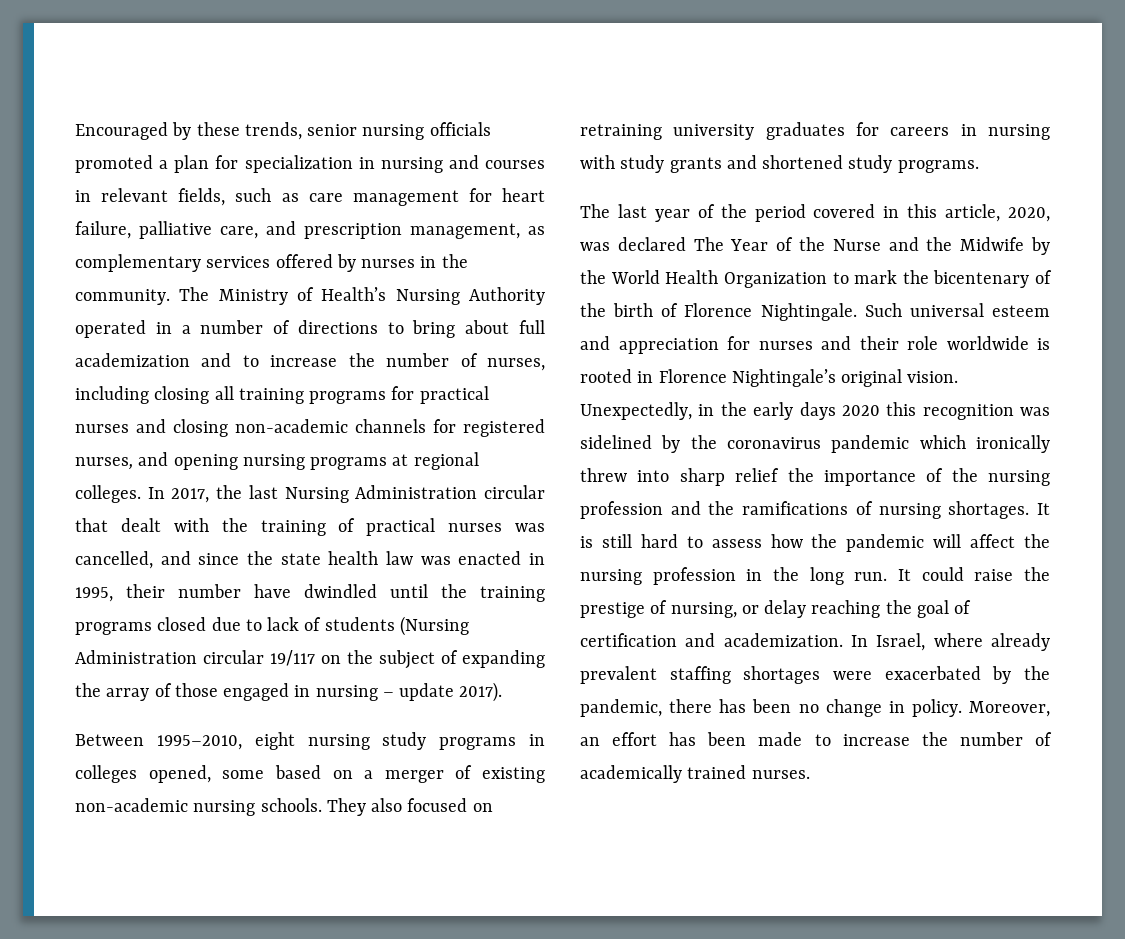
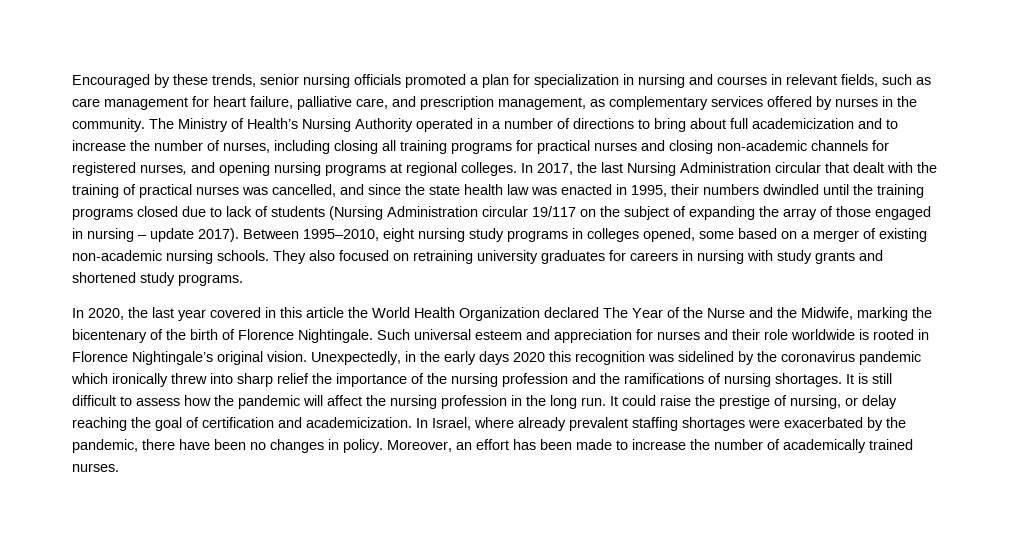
- The Ministry of Health’s Nursing Authority operated in a number of directions to bring about full academization and to increase the number of nurses, including closing all training programs for practical nurses and closing non-academic channels for registered nurses, and opening nursing programs at regional colleges.
+ The Ministry of Health’s Nursing Authority operated in a number of directions to bring about full academicization and to increase the number of nurses, including closing all training programs for practical nurses and closing non-academic channels for registered nurses, and opening nursing programs at regional colleges.
- In 2017, the last Nursing Administration circular that dealt with the training of practical nurses was cancelled, and since the state health law was enacted in 1995, their number have dwindled until the training programs closed due to lack of students (Nursing Administration circular 19/117 on the subject of expanding the array of those engaged in nursing – update 2017).
- Between 1995–2010, eight nursing study programs in colleges opened, some based on a merger of existing non-academic nursing schools.
+ In 2017, the last Nursing Administration circular that dealt with the training of practical nurses was cancelled, and since the state health law was enacted in 1995, their numbers dwindled until the training programs closed due to lack of students (Nursing Administration circular 19/117 on the subject of expanding the array of those engaged in nursing – update 2017). Between 1995–2010, eight nursing study programs in colleges opened, some based on a merger of existing non-academic nursing schools.
- The last year of the period covered in this article, 2020, was declared The Year of the Nurse and the Midwife by the World Health Organization to mark the bicentenary of the birth of Florence Nightingale.
+ In 2020, the last year covered in this article the World Health Organization declared The Year of the Nurse and the Midwife, marking the bicentenary of the birth of Florence Nightingale.
- It is still hard to assess how the pandemic will affect the nursing profession in the long run.
+ It is still difficult to assess how the pandemic will affect the nursing profession in the long run.
- It could raise the prestige of nursing, or delay reaching the goal of certification and academization.
+ It could raise the prestige of nursing, or delay reaching the goal of certification and academicization.
- In Israel, where already prevalent staffing shortages were exacerbated by the pandemic, there has been no change in policy.
+ In Israel, where already prevalent staffing shortages were exacerbated by the pandemic, there have been no changes in policy.

